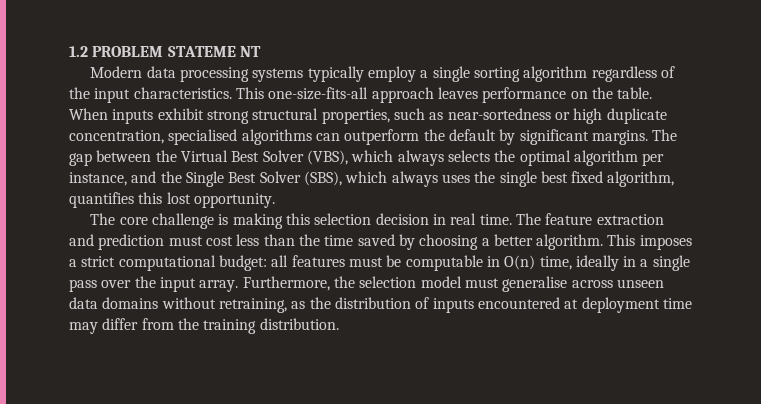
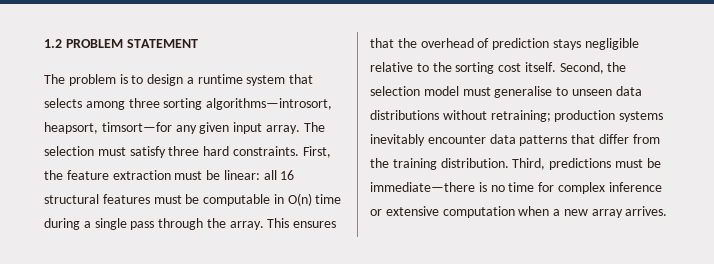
- 1.2 PROBLEM STATEME NT
- Modern data processing systems typically employ a single sorting algorithm regardless of the input characteristics. This one-size-fits-all approach leaves performance on the table. When inputs exhibit strong structural properties, such as near-sortedness or high duplicate concentration, specialised algorithms can outperform the default by significant margins. The gap between the Virtual Best Solver (VBS), which always selects the optimal algorithm per instance, and the Single Best Solver (SBS), which always uses the single best fixed algorithm, quantifies this lost opportunity.
- The core challenge is making this selection decision in real time. The feature extraction and prediction must cost less than the time saved by choosing a better algorithm. This imposes a strict computational budget: all features must be computable in O(n) time, ideally in a single pass over the input array. Furthermore, the selection model must generalise across unseen data domains without retraining, as the distribution of inputs encountered at deployment time may differ from the training distribution.
+ 1.2 PROBLEM STATEMENT
+ The problem is to design a runtime system that selects among three sorting algorithms—introsort, heapsort, timsort—for any given input array. The selection must satisfy three hard constraints. First, the feature extraction must be linear: all 16 structural features must be computable in O(n) time during a single pass through the array. This ensures that the overhead of prediction stays negligible relative to the sorting cost itself. Second, the selection model must generalise to unseen data distributions without retraining; production systems inevitably encounter data patterns that differ from the training distribution.
+ Third, predictions must be immediate—there is no time for complex inference or extensive computation when a new array arrives.

